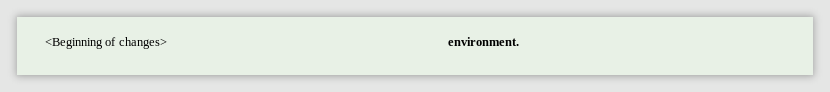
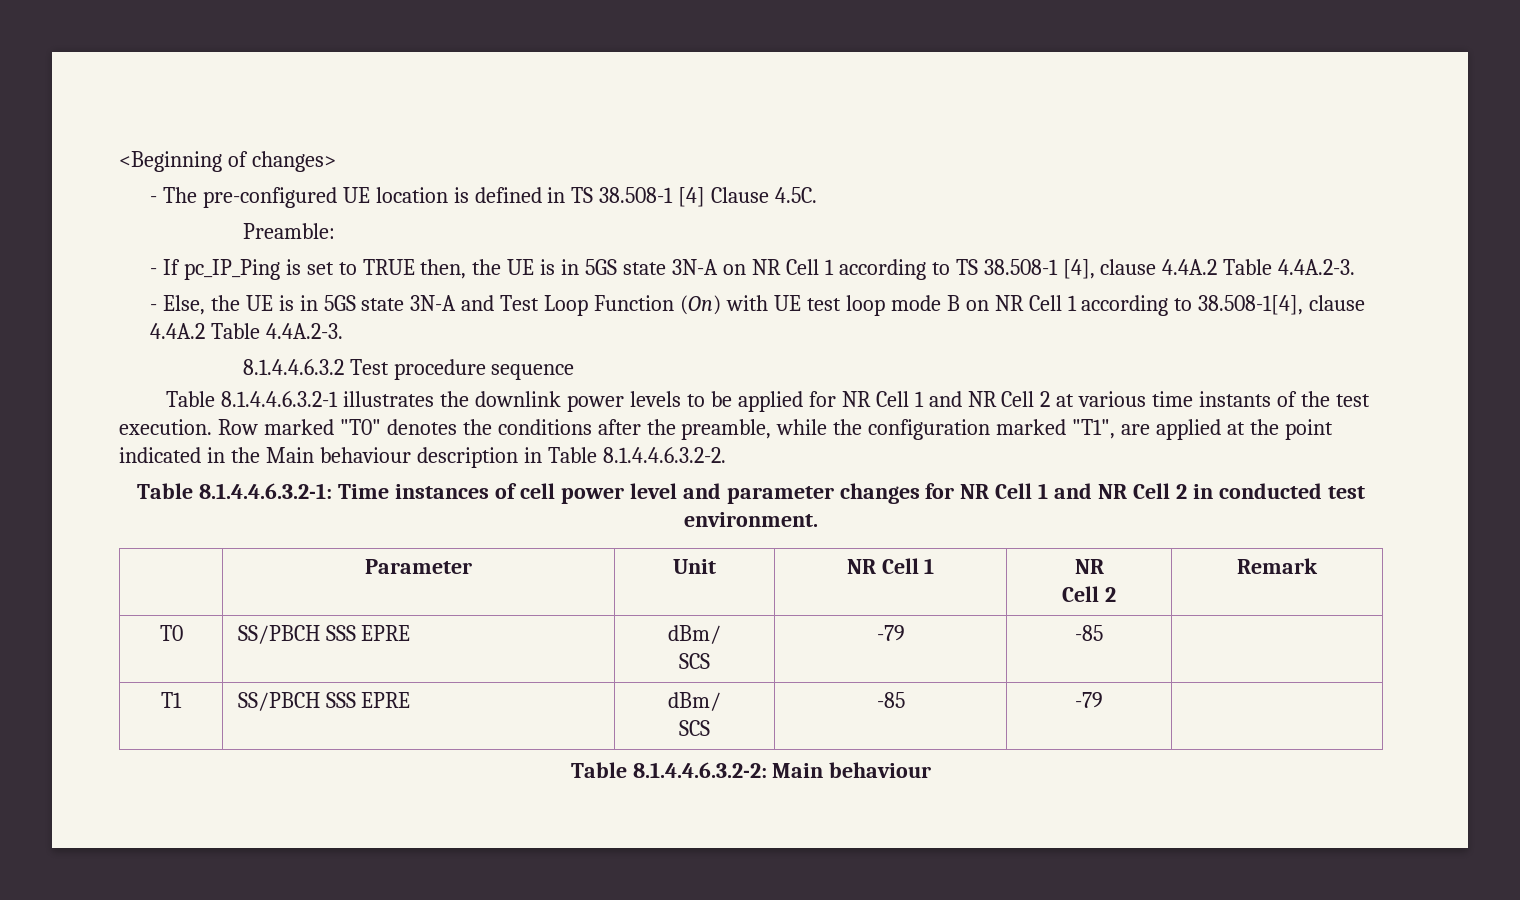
- environment.
+ - The pre-configured UE location is defined in TS 38.508-1 [4] Clause 4.5C.
+ Preamble:
+ - If pc_IP_Ping is set to TRUE then, the UE is in 5GS state 3N-A on NR Cell 1 according to TS 38.508-1 [4], clause 4.4A.2 Table 4.4A.2-3.
+ - Else, the UE is in 5GS state 3N-A and Test Loop Function (On) with UE test loop mode B on NR Cell 1 according to 38.508-1[4], clause 4.4A.2 Table 4.4A.2-3.
+ 8.1.4.4.6.3.2 Test procedure sequence
+ Table 8.1.4.4.6.3.2-1 illustrates the downlink power levels to be applied for NR Cell 1 and NR Cell 2 at various time instants of the test execution. Row marked "T0" denotes the conditions after the preamble, while the configuration marked "T1", are applied at the point indicated in the Main behaviour description in Table 8.1.4.4.6.3.2-2.
+ Table 8.1.4.4.6.3.2-1: Time instances of cell power level and parameter changes for NR Cell 1 and NR Cell 2 in conducted test environment.
+ | Parameter | Unit | NR Cell 1 | NR
+ Cell 2 | Remark
+ T0 | SS/PBCH SSS EPRE | dBm/
+ SCS | -79 | -85 |
+ T1 | SS/PBCH SSS EPRE | dBm/
+ SCS | -85 | -79 |
+ Table 8.1.4.4.6.3.2-2: Main behaviour

